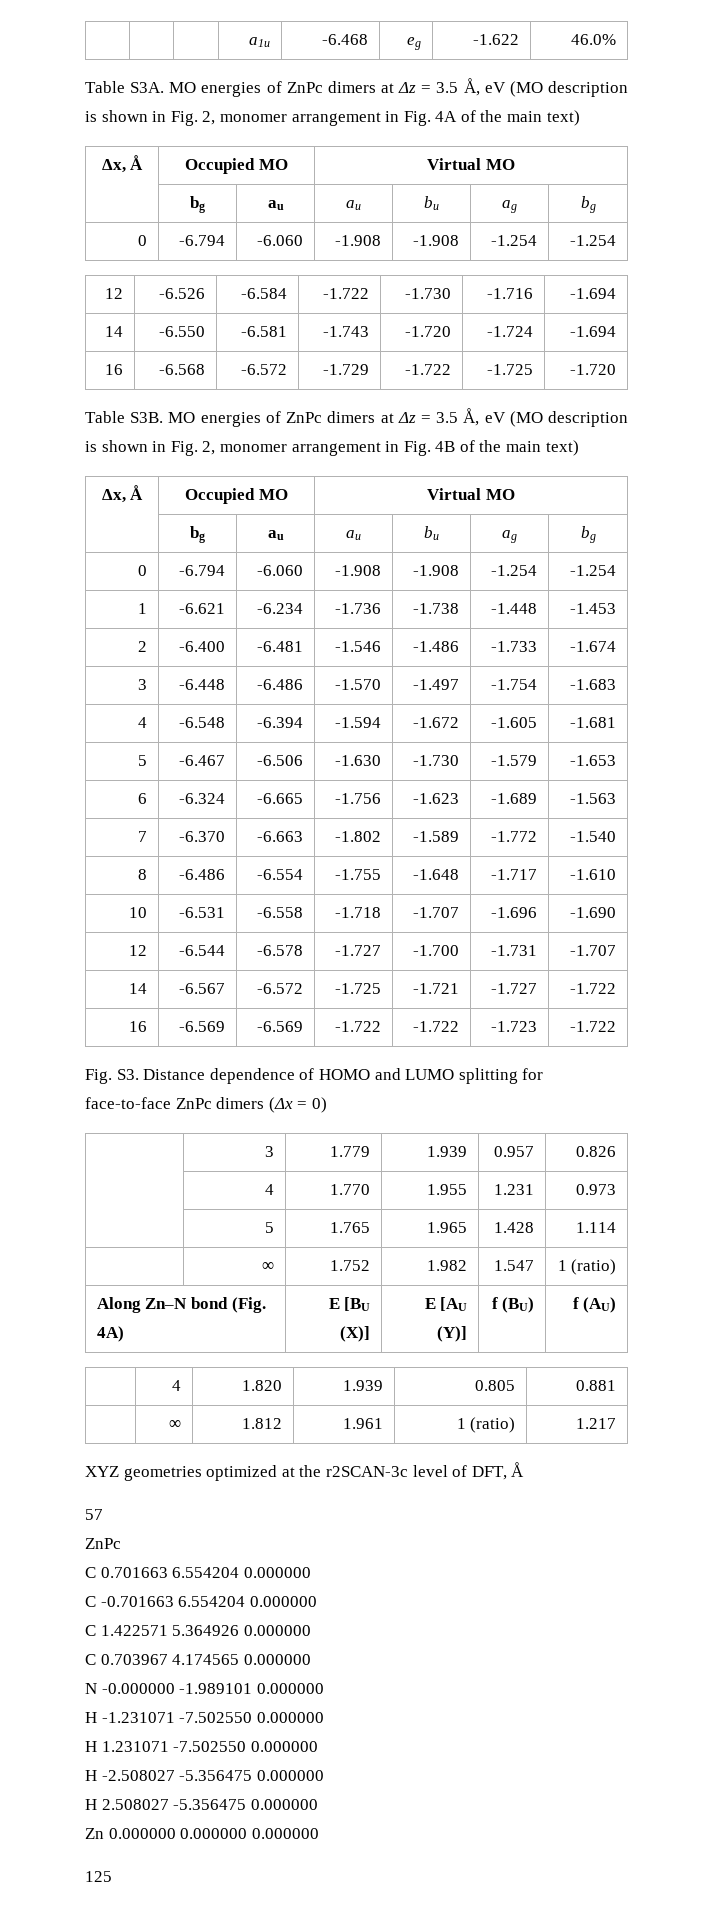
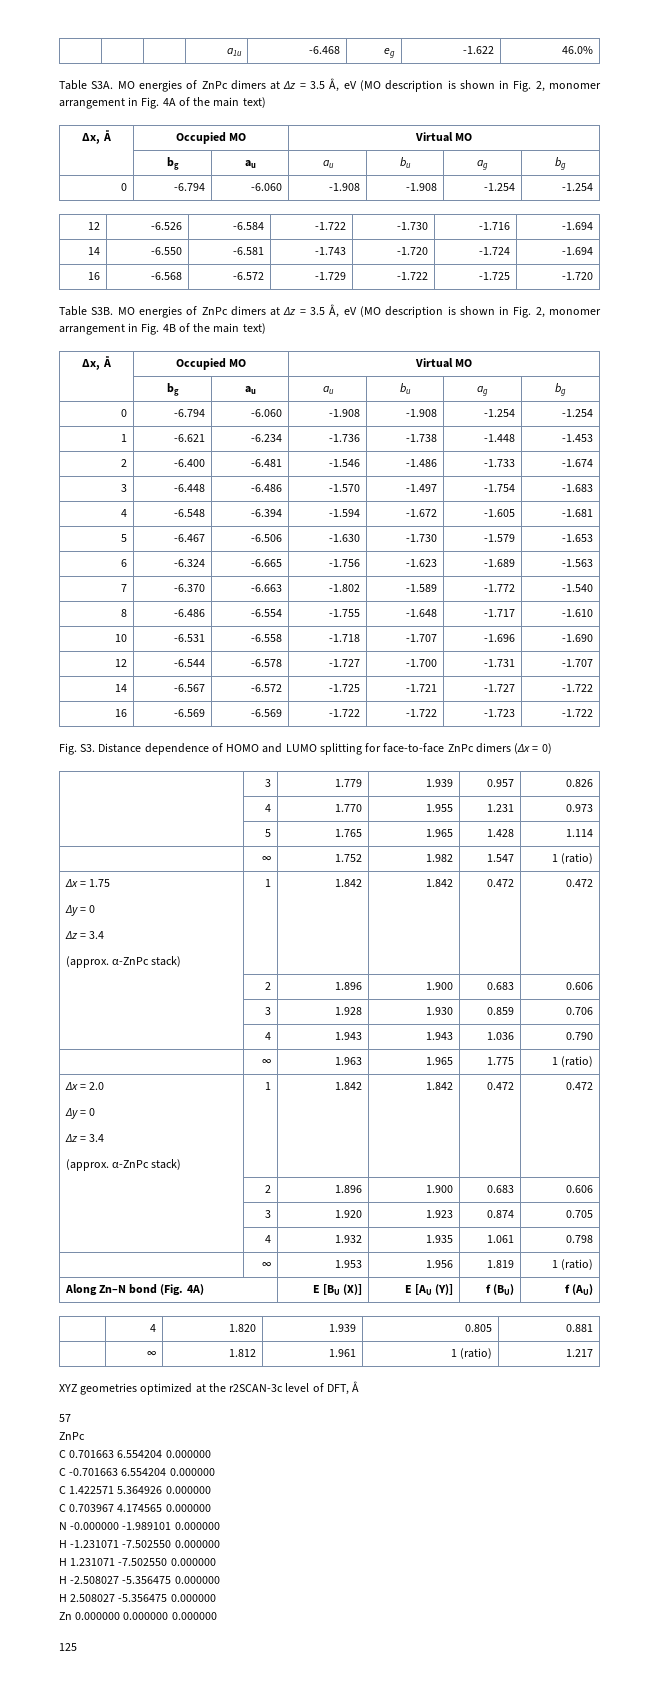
+ Δx = 1.75
+ Δy = 0
+ Δz = 3.4
+ (approx. α-ZnPc stack) | 1 | 1.842 | 1.842 | 0.472 | 0.472
+ | 2 | 1.896 | 1.900 | 0.683 | 0.606
+ | 3 | 1.928 | 1.930 | 0.859 | 0.706
+ | 4 | 1.943 | 1.943 | 1.036 | 0.790
+ | ∞ | 1.963 | 1.965 | 1.775 | 1 (ratio)
+ Δx = 2.0
+ Δy = 0
+ Δz = 3.4
+ (approx. α-ZnPc stack) | 1 | 1.842 | 1.842 | 0.472 | 0.472
+ | 2 | 1.896 | 1.900 | 0.683 | 0.606
+ | 3 | 1.920 | 1.923 | 0.874 | 0.705
+ | 4 | 1.932 | 1.935 | 1.061 | 0.798
+ | ∞ | 1.953 | 1.956 | 1.819 | 1 (ratio)

